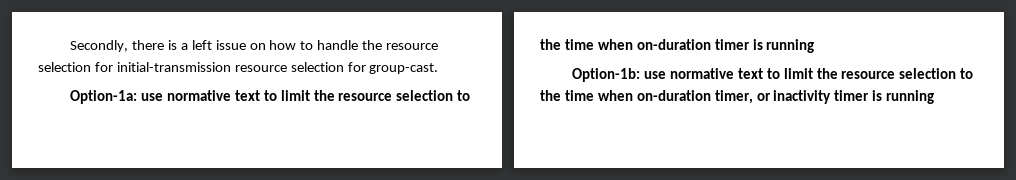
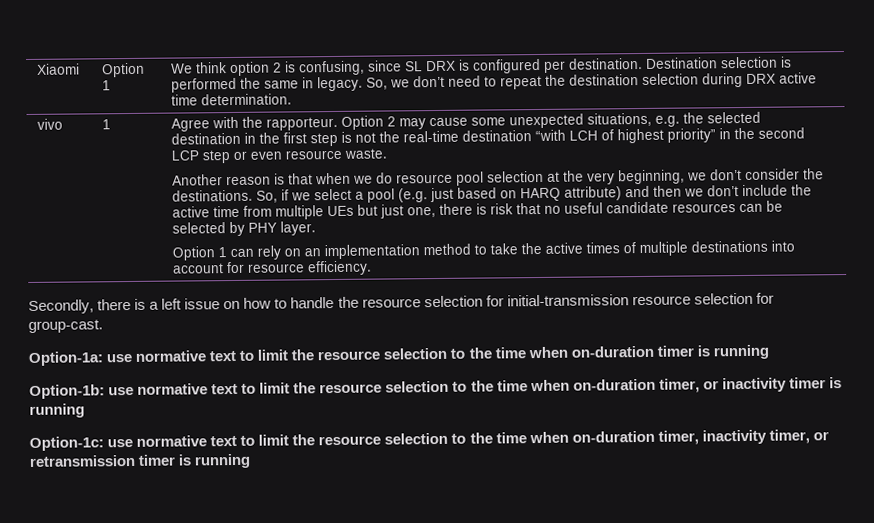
+ Xiaomi | Option 1 | We think option 2 is confusing, since SL DRX is configured per destination. Destination selection is performed the same in legacy. So, we don’t need to repeat the destination selection during DRX active time determination.
+ vivo | 1 | Agree with the rapporteur. Option 2 may cause some unexpected situations, e.g. the selected destination in the first step is not the real-time destination “with LCH of highest priority” in the second LCP step or even resource waste.
+ Another reason is that when we do resource pool selection at the very beginning, we don’t consider the destinations. So, if we select a pool (e.g. just based on HARQ attribute) and then we don’t include the active time from multiple UEs but just one, there is risk that no useful candidate resources can be selected by PHY layer.
+ Option 1 can rely on an implementation method to take the active times of multiple destinations into account for resource efficiency.
+ Option-1c: use normative text to limit the resource selection to the time when on-duration timer, inactivity timer, or retransmission timer is running

